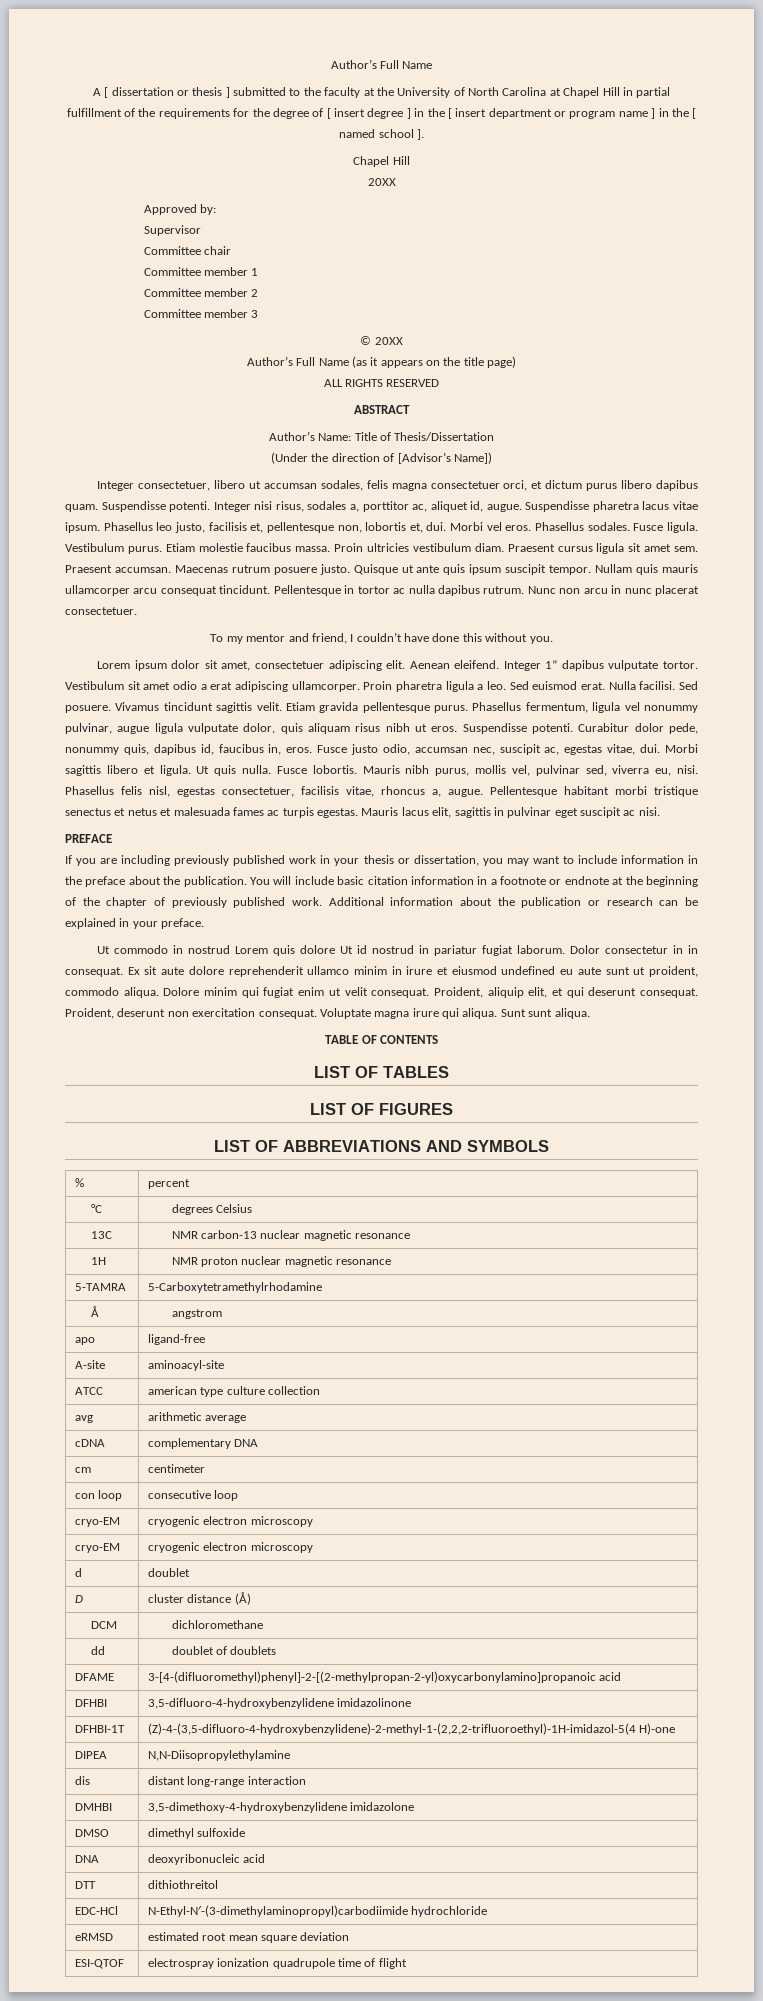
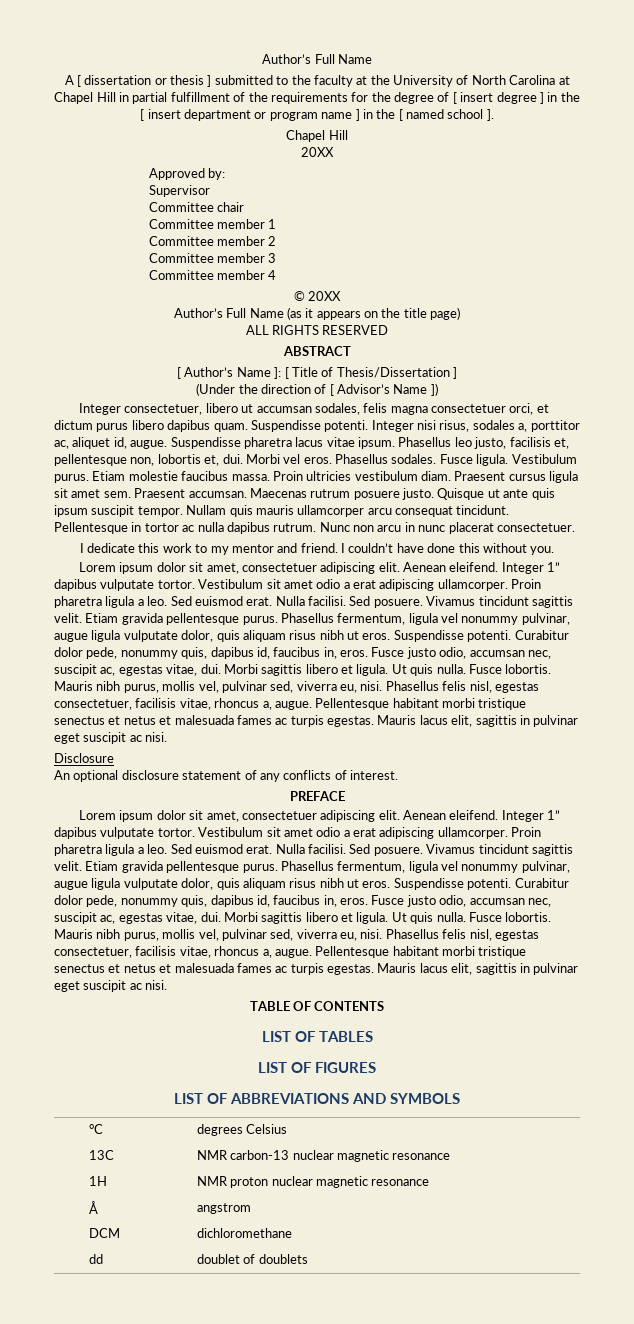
+ Committee member 4
- Author’s Name: Title of Thesis/Dissertation
+ [ Author’s Name ]: [ Title of Thesis/Dissertation ]
- (Under the direction of [Advisor’s Name])
+ (Under the direction of [ Advisor’s Name ])
- To my mentor and friend, I couldn’t have done this without you.
+ I dedicate this work to my mentor and friend. I couldn’t have done this without you.
+ Disclosure
+ An optional disclosure statement of any conflicts of interest.
  PREFACE
- If you are including previously published work in your thesis or dissertation, you may want to include information in the preface about the publication. You will include basic citation information in a footnote or endnote at the beginning of the chapter of previously published work. Additional information about the publication or research can be explained in your preface.
- Ut commodo in nostrud Lorem quis dolore Ut id nostrud in pariatur fugiat laborum. Dolor consectetur in in consequat. Ex sit aute dolore reprehenderit ullamco minim in irure et eiusmod undefined eu aute sunt ut proident, commodo aliqua. Dolore minim qui fugiat enim ut velit consequat. Proident, aliquip elit, et qui deserunt consequat. Proident, deserunt non exercitation consequat. Voluptate magna irure qui aliqua. Sunt sunt aliqua.
+ Lorem ipsum dolor sit amet, consectetuer adipiscing elit. Aenean eleifend. Integer 1” dapibus vulputate tortor. Vestibulum sit amet odio a erat adipiscing ullamcorper. Proin pharetra ligula a leo. Sed euismod erat. Nulla facilisi. Sed posuere. Vivamus tincidunt sagittis velit. Etiam gravida pellentesque purus. Phasellus fermentum, ligula vel nonummy pulvinar, augue ligula vulputate dolor, quis aliquam risus nibh ut eros. Suspendisse potenti. Curabitur dolor pede, nonummy quis, dapibus id, faucibus in, eros. Fusce justo odio, accumsan nec, suscipit ac, egestas vitae, dui. Morbi sagittis libero et ligula. Ut quis nulla. Fusce lobortis. Mauris nibh purus, mollis vel, pulvinar sed, viverra eu, nisi. Phasellus felis nisl, egestas consectetuer, facilisis vitae, rhoncus a, augue. Pellentesque habitant morbi tristique senectus et netus et malesuada fames ac turpis egestas. Mauris lacus elit, sagittis in pulvinar eget suscipit ac nisi.
- % | percent
- 5-TAMRA | 5-Carboxytetramethylrhodamine
- apo | ligand-free
- A-site | aminoacyl-site
- ATCC | american type culture collection
- avg | arithmetic average
- cDNA | complementary DNA
- cm | centimeter
- con loop | consecutive loop
- cryo-EM | cryogenic electron microscopy
- cryo-EM | cryogenic electron microscopy
- d | doublet
- D | cluster distance (Å)
- DFAME | 3-[4-(difluoromethyl)phenyl]-2-[(2-methylpropan-2-yl)oxycarbonylamino]propanoic acid
- DFHBI | 3,5-difluoro-4-hydroxybenzylidene imidazolinone
- DFHBI-1T | (Z)-4-(3,5-difluoro-4-hydroxybenzylidene)-2-methyl-1-(2,2,2-trifluoroethyl)-1H-imidazol-5(4 H)-one
- DIPEA | N,N-Diisopropylethylamine
- dis | distant long-range interaction
- DMHBI | 3,5-dimethoxy-4-hydroxybenzylidene imidazolone
- DMSO | dimethyl sulfoxide
- DNA | deoxyribonucleic acid
- DTT | dithiothreitol
- EDC-HCl | N-Ethyl-N′-(3-dimethylaminopropyl)carbodiimide hydrochloride
- eRMSD | estimated root mean square deviation
- ESI-QTOF | electrospray ionization quadrupole time of flight

